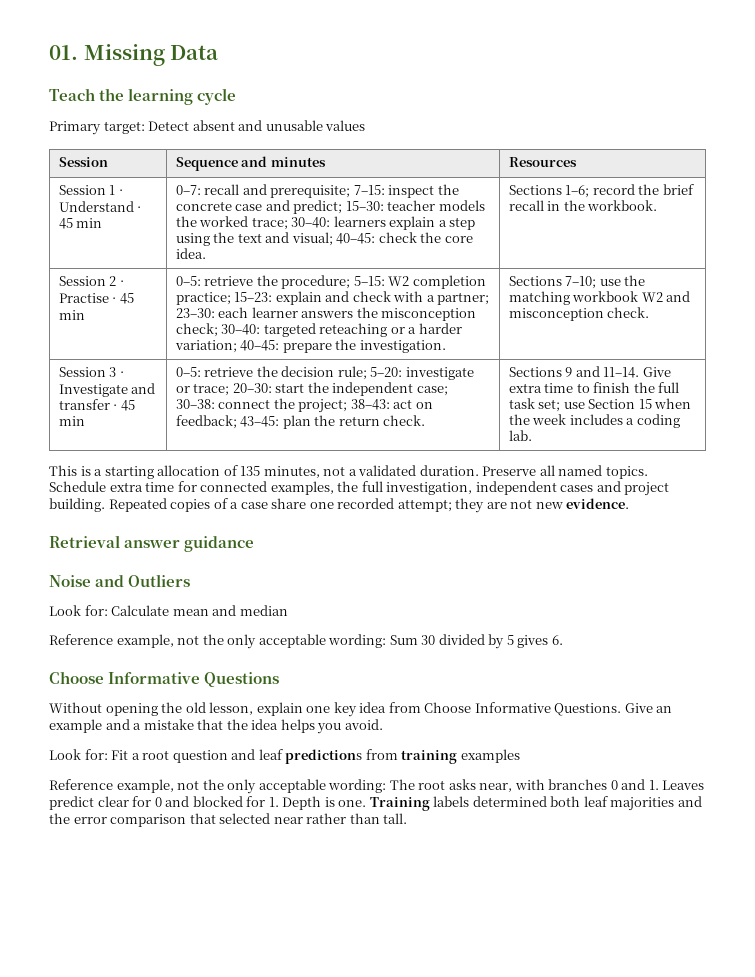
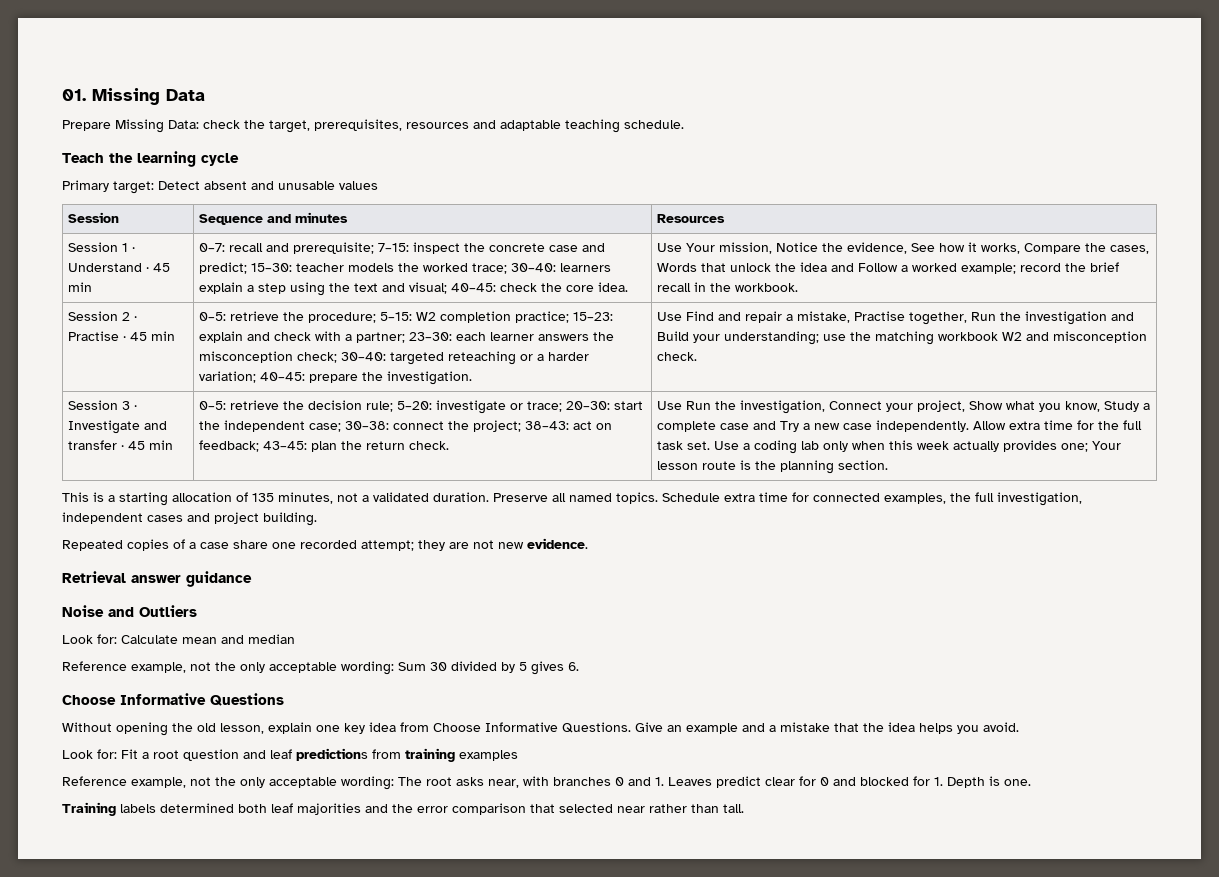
+ Prepare Missing Data: check the target, prerequisites, resources and adaptable teaching schedule.
- Sections 1–6; record the brief recall in the workbook.
+ Use Your mission, Notice the evidence, See how it works, Compare the cases, Words that unlock the idea and Follow a worked example; record the brief recall in the workbook.
- Sections 7–10; use the matching workbook W2 and misconception check.
+ Use Find and repair a mistake, Practise together, Run the investigation and Build your understanding; use the matching workbook W2 and misconception check.
- Sections 9 and 11–14. Give extra time to finish the full task set; use Section 15 when the week includes a coding lab.
+ Use Run the investigation, Connect your project, Show what you know, Study a complete case and Try a new case independently. Allow extra time for the full task set. Use a coding lab only when this week actually provides one; Your lesson route is the planning section.
- Schedule extra time for connected examples, the full investigation, independent cases and project building. Repeated copies of a case share one recorded attempt; they are not new evidence.
+ Schedule extra time for connected examples, the full investigation, independent cases and project building.
+ Repeated copies of a case share one recorded attempt; they are not new evidence.
- Reference example, not the only acceptable wording: The root asks near, with branches 0 and 1. Leaves predict clear for 0 and blocked for 1. Depth is one. Training labels determined both leaf majorities and the error comparison that selected near rather than tall.
+ Reference example, not the only acceptable wording: The root asks near, with branches 0 and 1. Leaves predict clear for 0 and blocked for 1. Depth is one.
+ Training labels determined both leaf majorities and the error comparison that selected near rather than tall.

